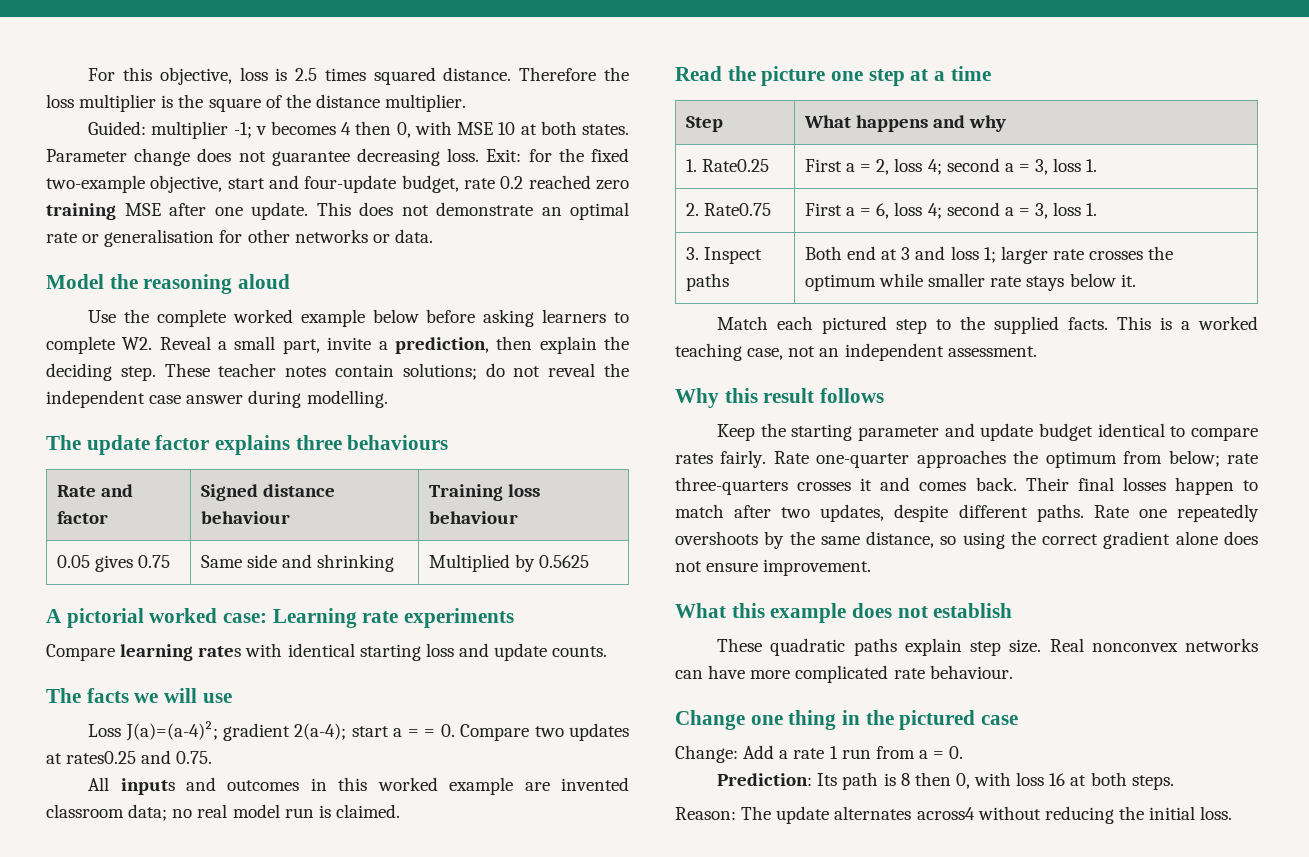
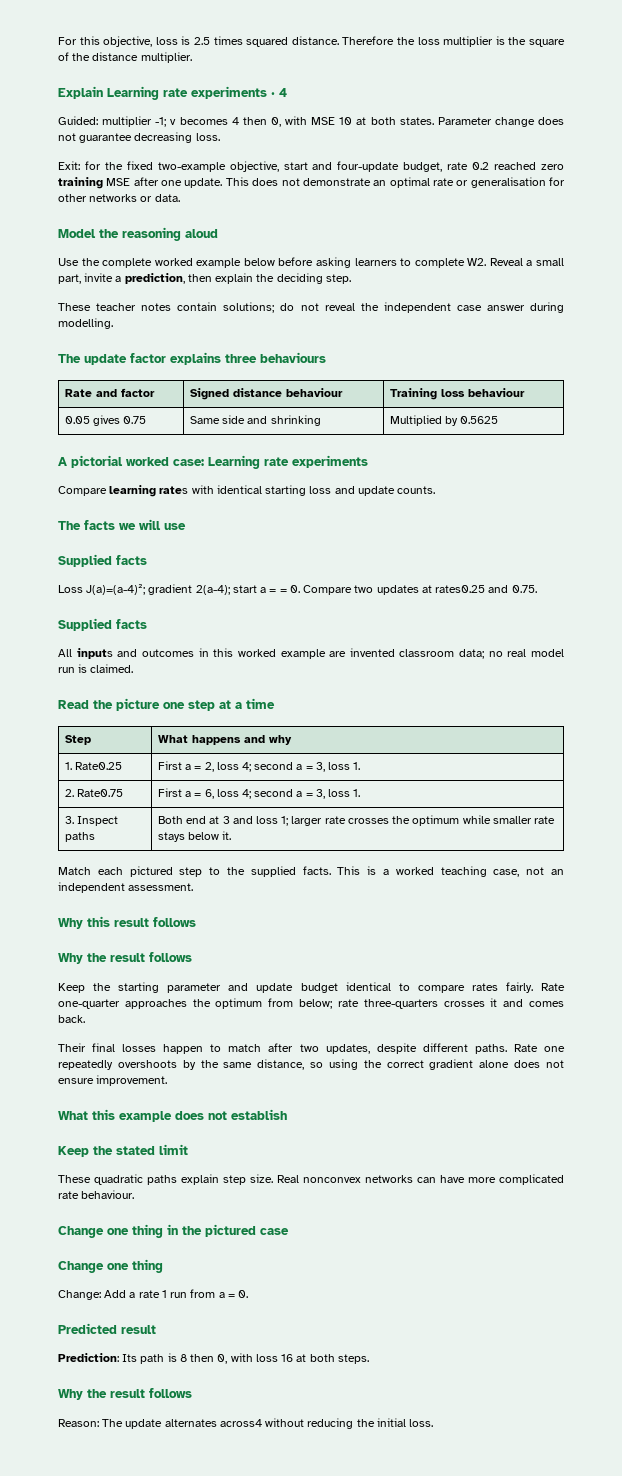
+ Explain Learning rate experiments · 4
- Parameter change does not guarantee decreasing loss. Exit: for the fixed two-example objective, start and four-update budget, rate 0.2 reached zero training MSE after one update.
+ Parameter change does not guarantee decreasing loss.
+ Exit: for the fixed two-example objective, start and four-update budget, rate 0.2 reached zero training MSE after one update.
- Use the complete worked example below before asking learners to complete W2. Reveal a small part, invite a prediction, then explain the deciding step. These teacher notes contain solutions; do not reveal the independent case answer during modelling.
+ Use the complete worked example below before asking learners to complete W2. Reveal a small part, invite a prediction, then explain the deciding step.
+ These teacher notes contain solutions; do not reveal the independent case answer during modelling.
  The facts we will use
+ Supplied facts
  Loss J(a)=(a-4)²; gradient 2(a-4); start a = = 0. Compare two updates at rates0.25 and 0.75.
+ Supplied facts
  Why this result follows
+ Why the result follows
- Rate one-quarter approaches the optimum from below; rate three-quarters crosses it and comes back. Their final losses happen to match after two updates, despite different paths.
+ Rate one-quarter approaches the optimum from below; rate three-quarters crosses it and comes back.
+ Their final losses happen to match after two updates, despite different paths.
+ Keep the stated limit
  Change one thing in the pictured case
+ Change one thing
+ Predicted result
  Prediction: Its path is 8 then 0, with loss 16 at both steps.
+ Why the result follows

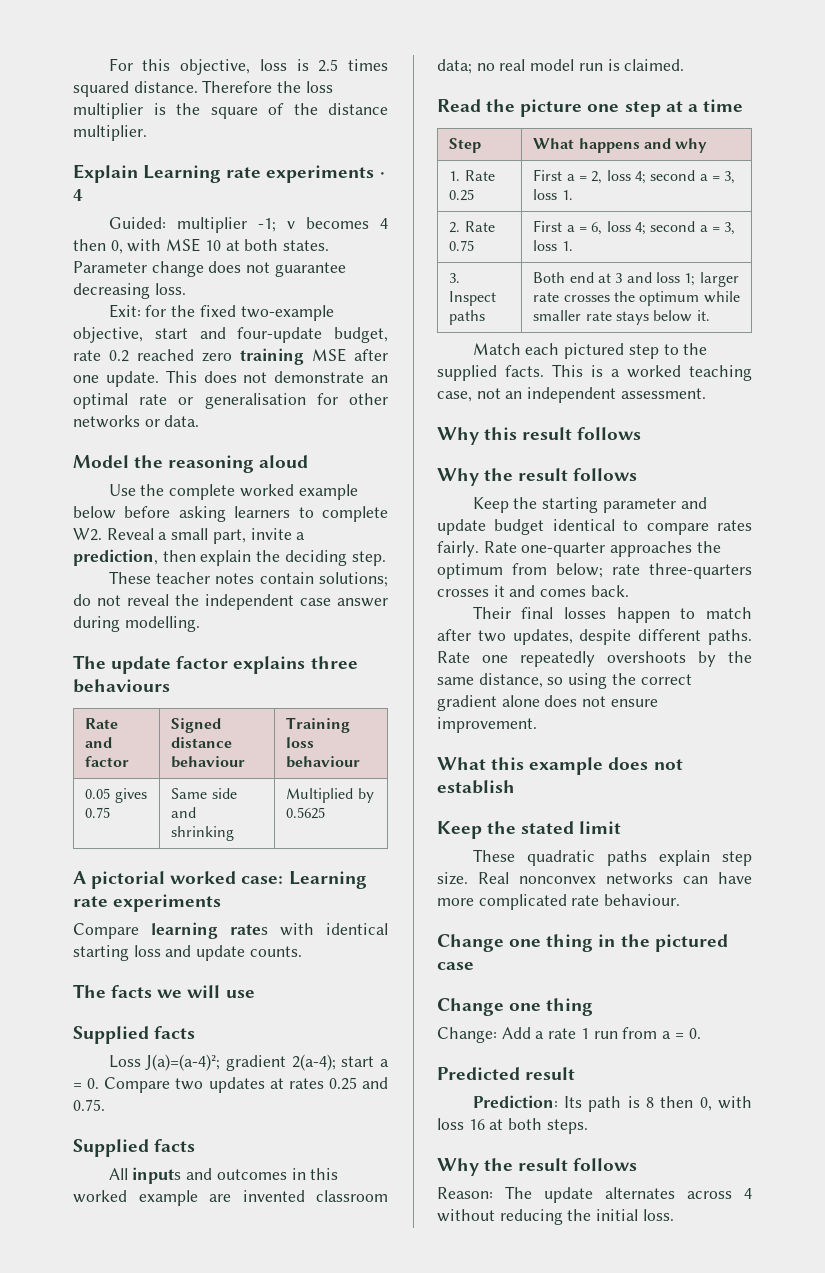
- Loss J(a)=(a-4)²; gradient 2(a-4); start a = = 0. Compare two updates at rates0.25 and 0.75.
+ Loss J(a)=(a-4)²; gradient 2(a-4); start a = 0. Compare two updates at rates 0.25 and 0.75.
- 1. Rate0.25 | First a = 2, loss 4; second a = 3, loss 1.
+ 1. Rate 0.25 | First a = 2, loss 4; second a = 3, loss 1.
- 2. Rate0.75 | First a = 6, loss 4; second a = 3, loss 1.
+ 2. Rate 0.75 | First a = 6, loss 4; second a = 3, loss 1.
- Reason: The update alternates across4 without reducing the initial loss.
+ Reason: The update alternates across 4 without reducing the initial loss.

